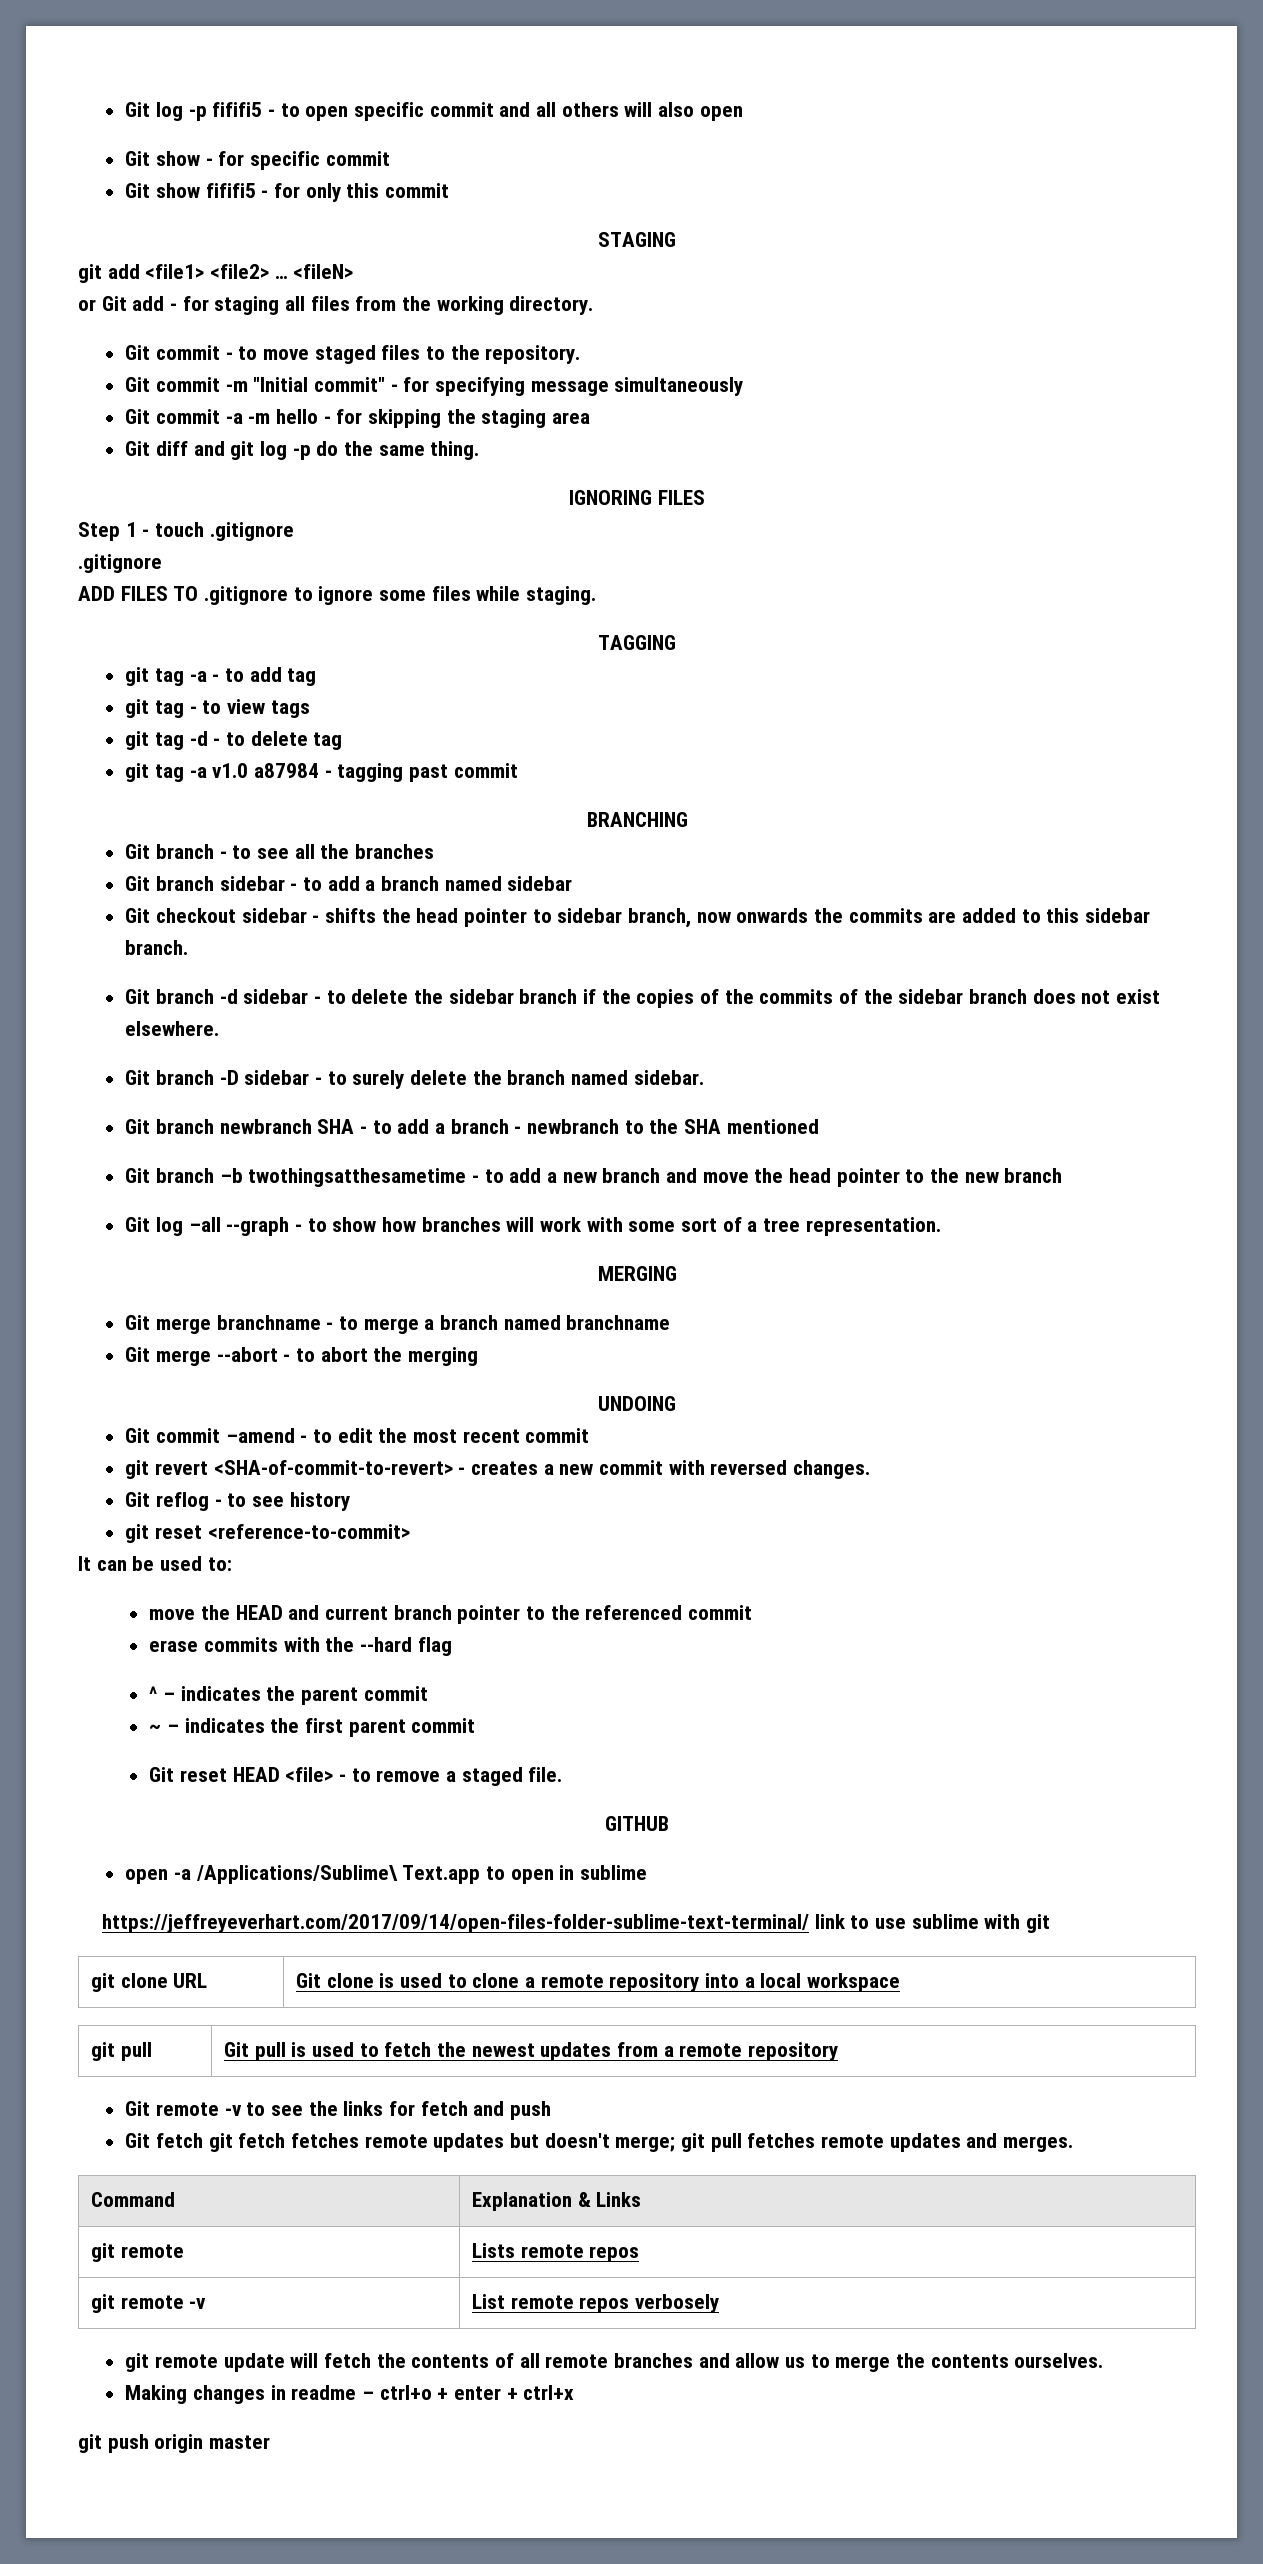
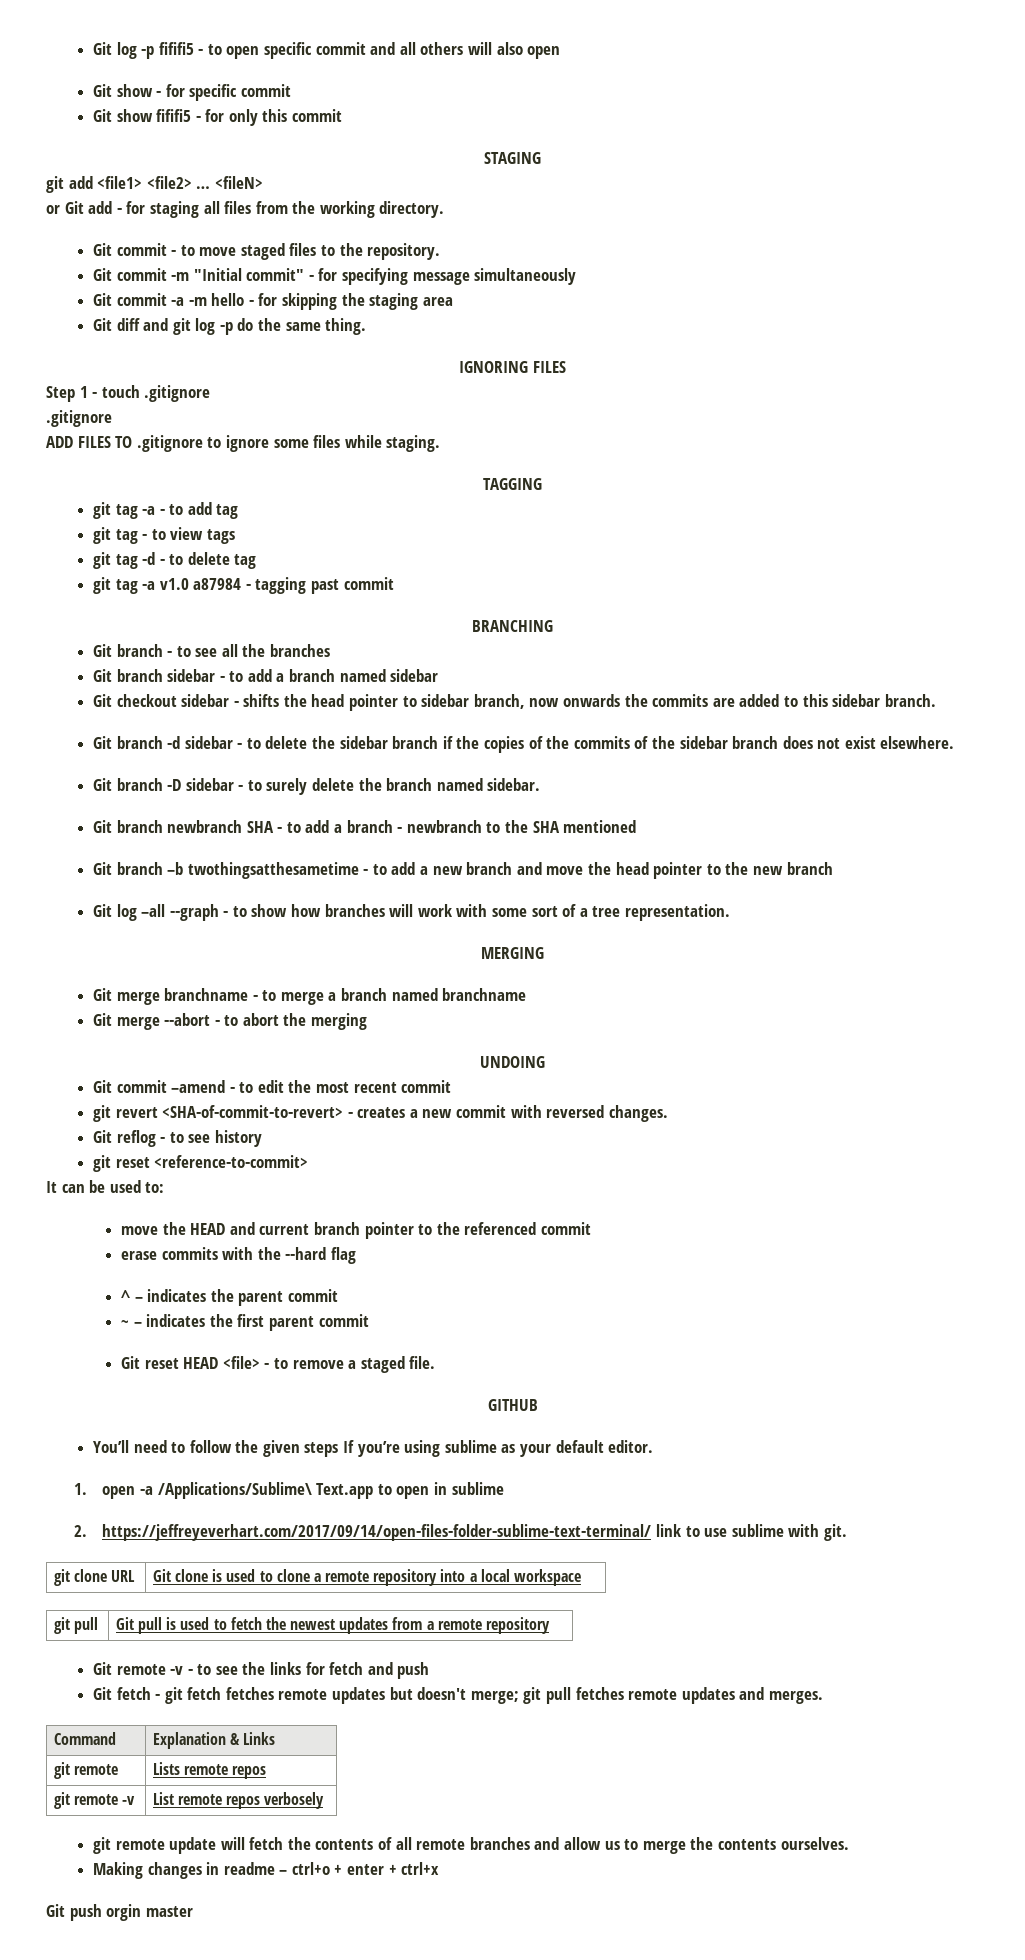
- open -a /Applications/Sublime\ Text.app to open in sublime
+ You’ll need to follow the given steps If you’re using sublime as your default editor.
+ 1. open -a /Applications/Sublime\ Text.app to open in sublime
- https://jeffreyeverhart.com/2017/09/14/open-files-folder-sublime-text-terminal/ link to use sublime with git
+ 2. https://jeffreyeverhart.com/2017/09/14/open-files-folder-sublime-text-terminal/ link to use sublime with git.
- Git remote -v to see the links for fetch and push
+ Git remote -v - to see the links for fetch and push
- Git fetch git fetch fetches remote updates but doesn't merge; git pull fetches remote updates and merges.
+ Git fetch - git fetch fetches remote updates but doesn't merge; git pull fetches remote updates and merges.
- git push origin master
+ Git push orgin master

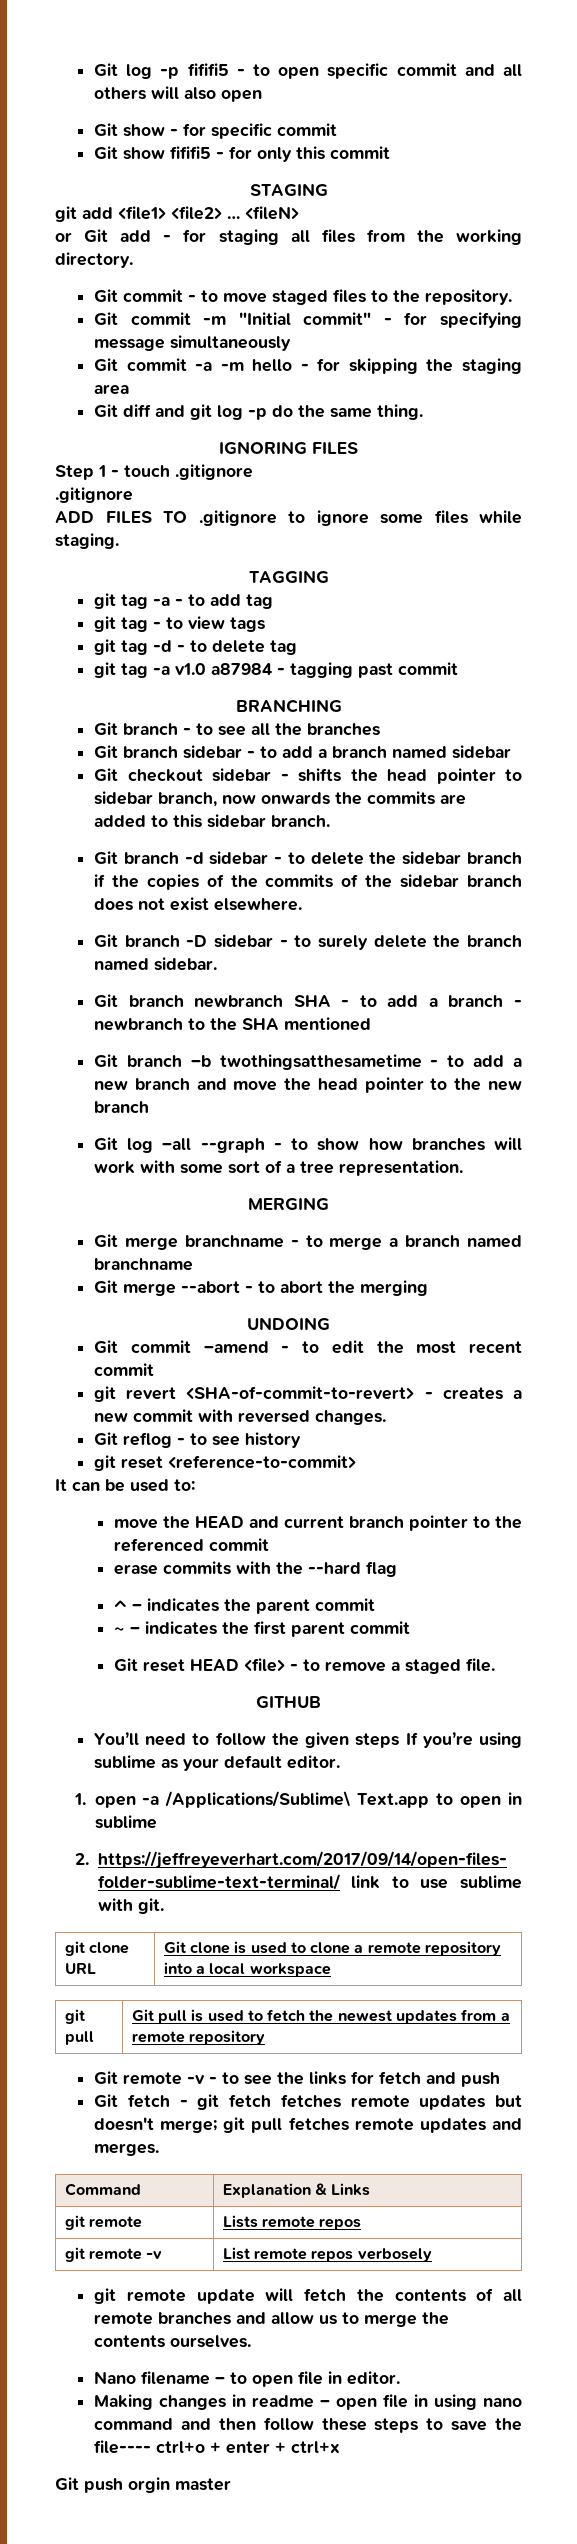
+ Nano filename – to open file in editor.
- Making changes in readme – ctrl+o + enter + ctrl+x
+ Making changes in readme – open file in using nano command and then follow these steps to save the file---- ctrl+o + enter + ctrl+x

